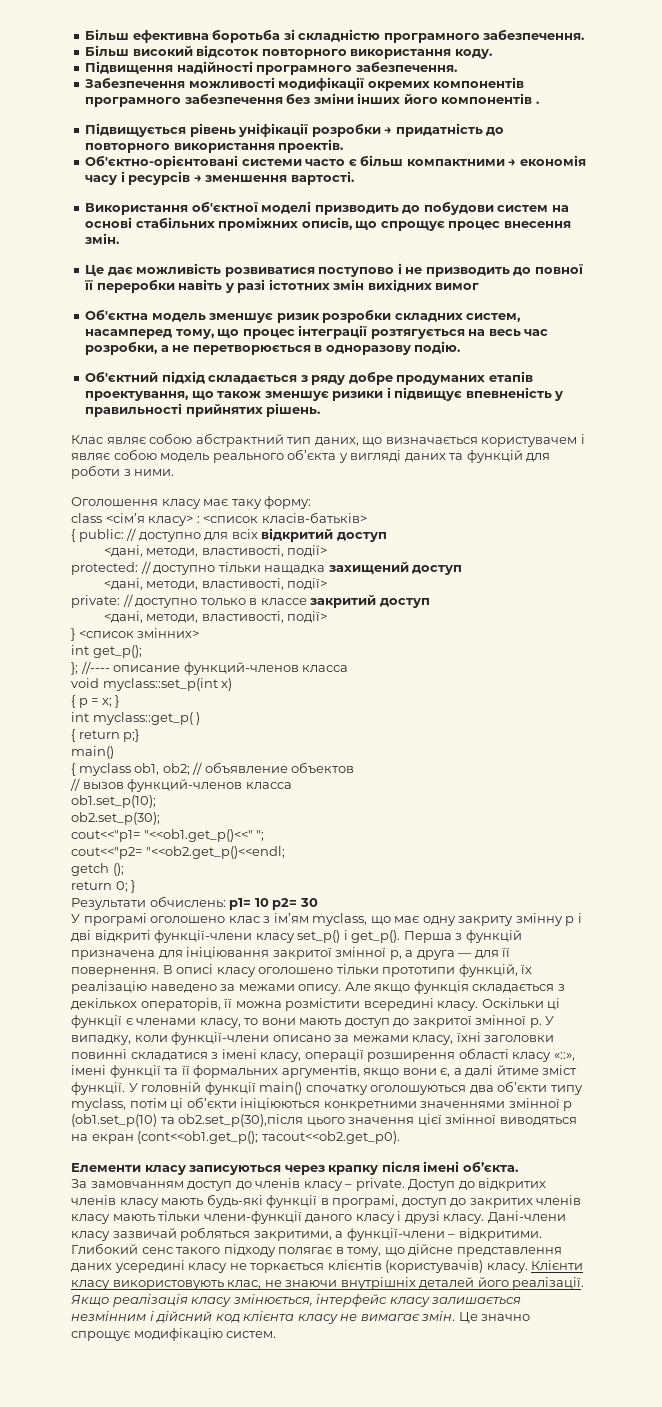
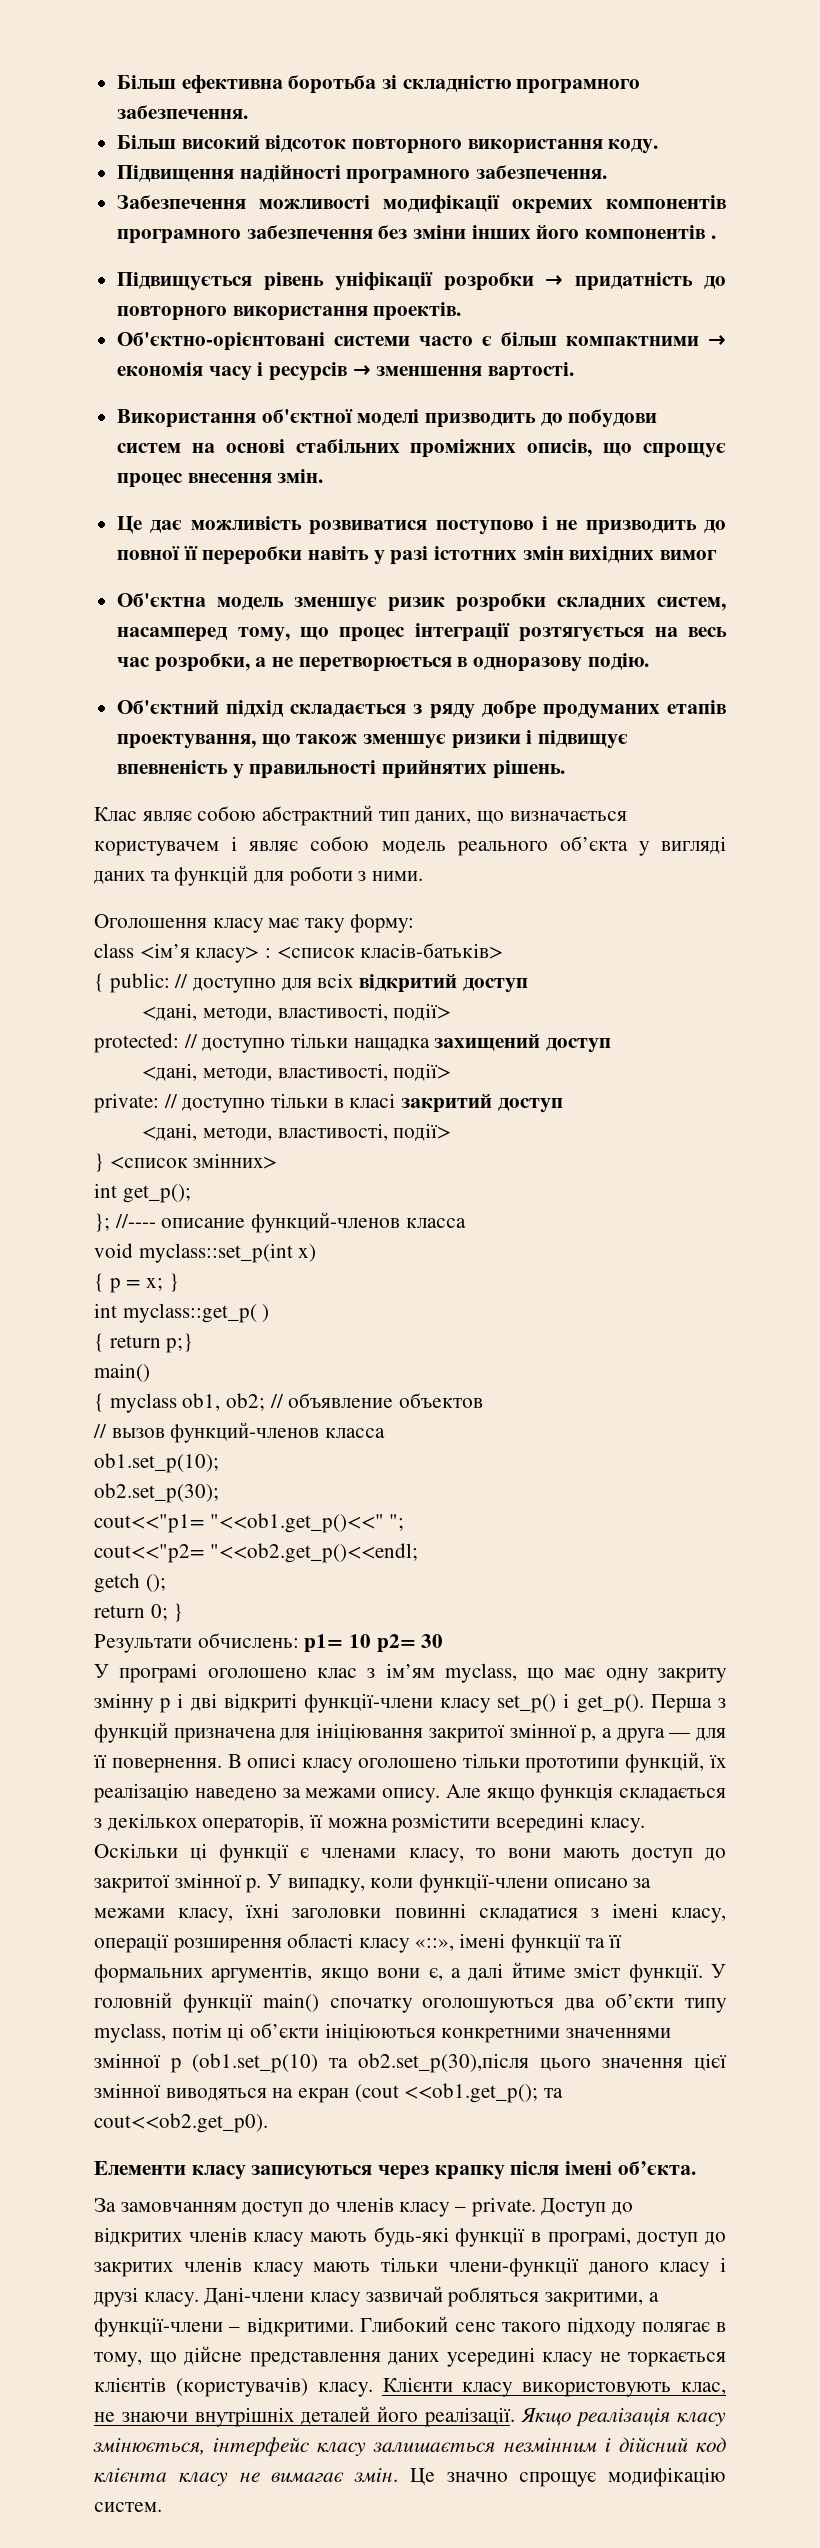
- class <сім’я класу> : <список класів-батьків>
+ class <ім’я класу> : <список класів-батьків>
- private: // доступно только в классе закритий доступ
+ private: // доступно тільки в класі закритий доступ
- У головній функції main() спочатку оголошуються два об’єкти типу myclass, потім ці об’єкти ініціюються конкретними значеннями змінної р (ob1.set_p(10) та ob2.set_p(30),після цього значення цієї змінної виводяться на екран (cont<<ob1.get_p(); таcout<<ob2.get_p0).
+ У головній функції main() спочатку оголошуються два об’єкти типу myclass, потім ці об’єкти ініціюються конкретними значеннями змінної р (ob1.set_p(10) та ob2.set_p(30),після цього значення цієї змінної виводяться на екран (cout <<ob1.get_p(); та cout<<ob2.get_p0).

